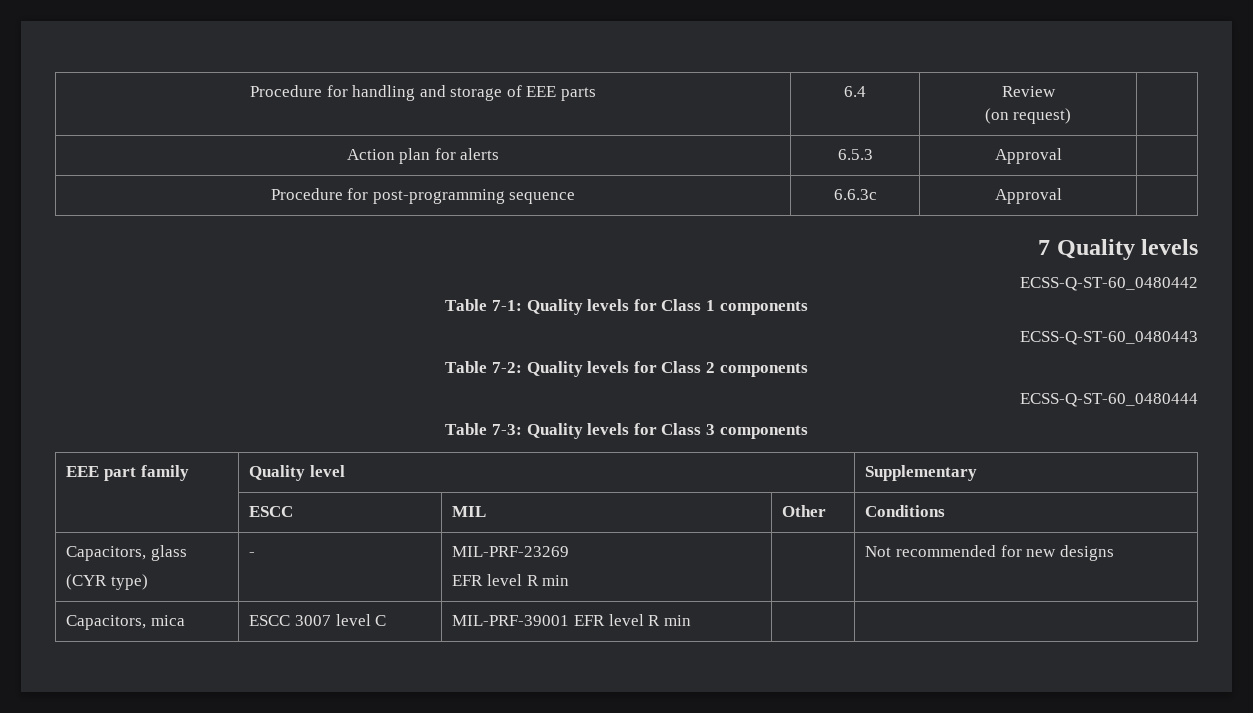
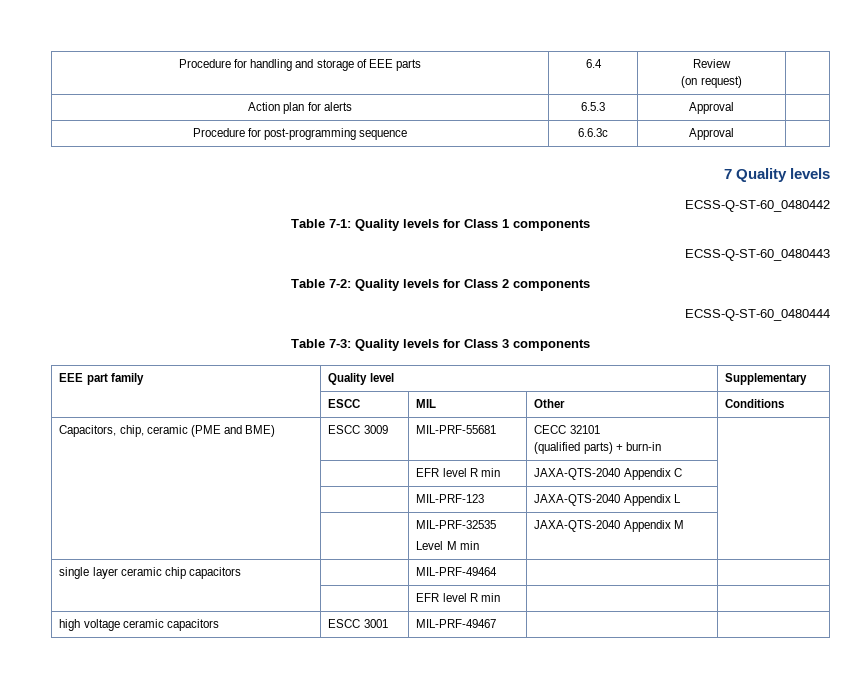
- Capacitors, glass
- (CYR type) | - | MIL-PRF-23269
- EFR level R min | | Not recommended for new designs
- Capacitors, mica | ESCC 3007 level C | MIL-PRF-39001 EFR level R min | |
+ Capacitors, chip, ceramic (PME and BME) | ESCC 3009 | MIL-PRF-55681 | CECC 32101
+ (qualified parts) + burn-in |
+ | | EFR level R min | JAXA-QTS-2040 Appendix C |
+ | | MIL-PRF-123 | JAXA-QTS-2040 Appendix L |
+ | | MIL-PRF-32535
+ Level M min | JAXA-QTS-2040 Appendix M |
+ single layer ceramic chip capacitors | | MIL-PRF-49464 | |
+ | | EFR level R min | |
+ high voltage ceramic capacitors | ESCC 3001 | MIL-PRF-49467 | |

